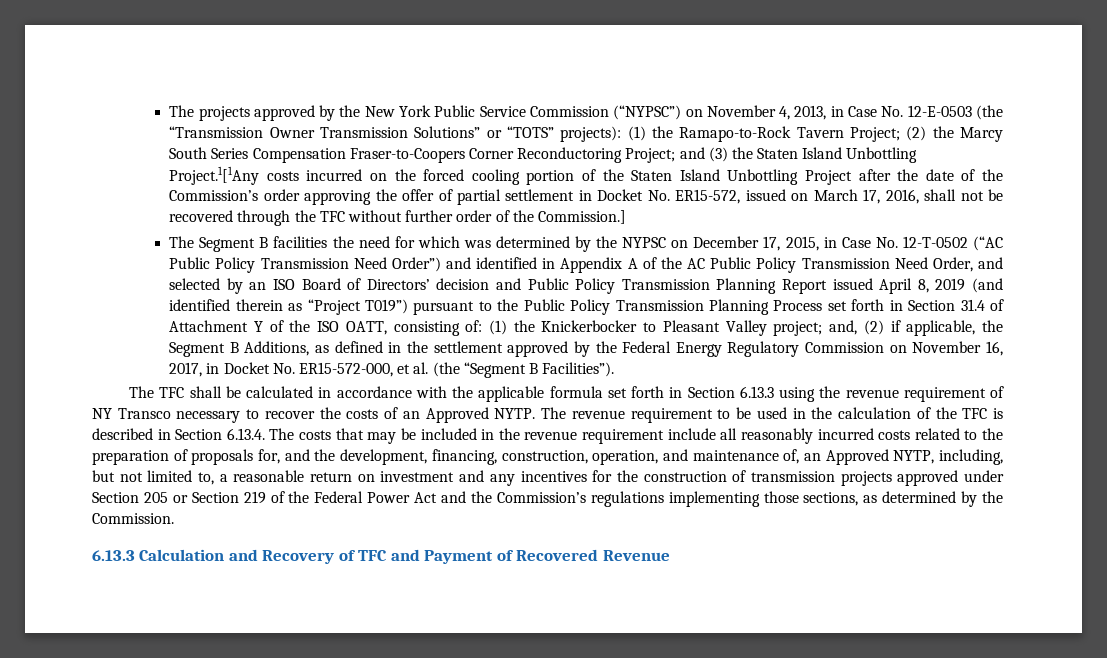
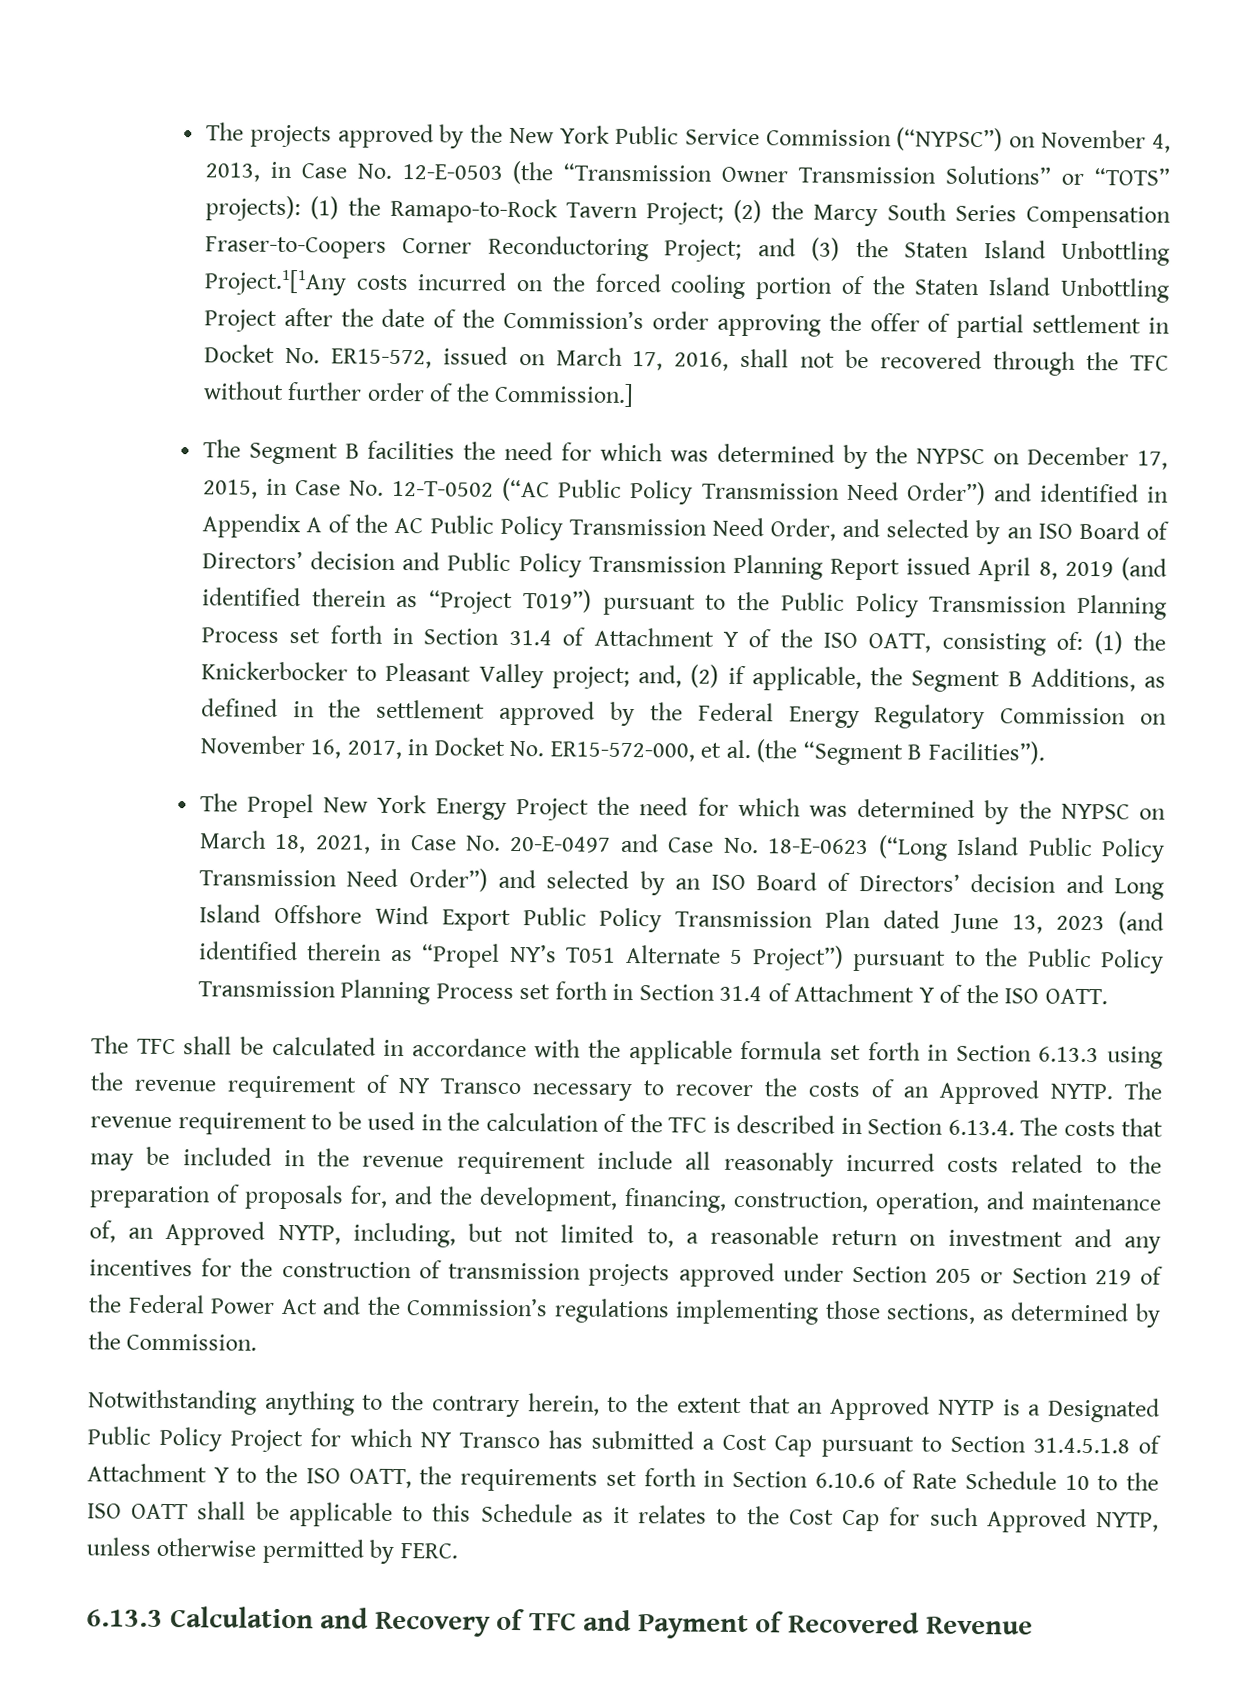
+ The Propel New York Energy Project the need for which was determined by the NYPSC on March 18, 2021, in Case No. 20-E-0497 and Case No. 18-E-0623 (“Long Island Public Policy Transmission Need Order”) and selected by an ISO Board of Directors’ decision and Long Island Offshore Wind Export Public Policy Transmission Plan dated June 13, 2023 (and identified therein as “Propel NY’s T051 Alternate 5 Project”) pursuant to the Public Policy Transmission Planning Process set forth in Section 31.4 of Attachment Y of the ISO OATT.
+ Notwithstanding anything to the contrary herein, to the extent that an Approved NYTP is a Designated Public Policy Project for which NY Transco has submitted a Cost Cap pursuant to Section 31.4.5.1.8 of Attachment Y to the ISO OATT, the requirements set forth in Section 6.10.6 of Rate Schedule 10 to the ISO OATT shall be applicable to this Schedule as it relates to the Cost Cap for such Approved NYTP, unless otherwise permitted by FERC.

